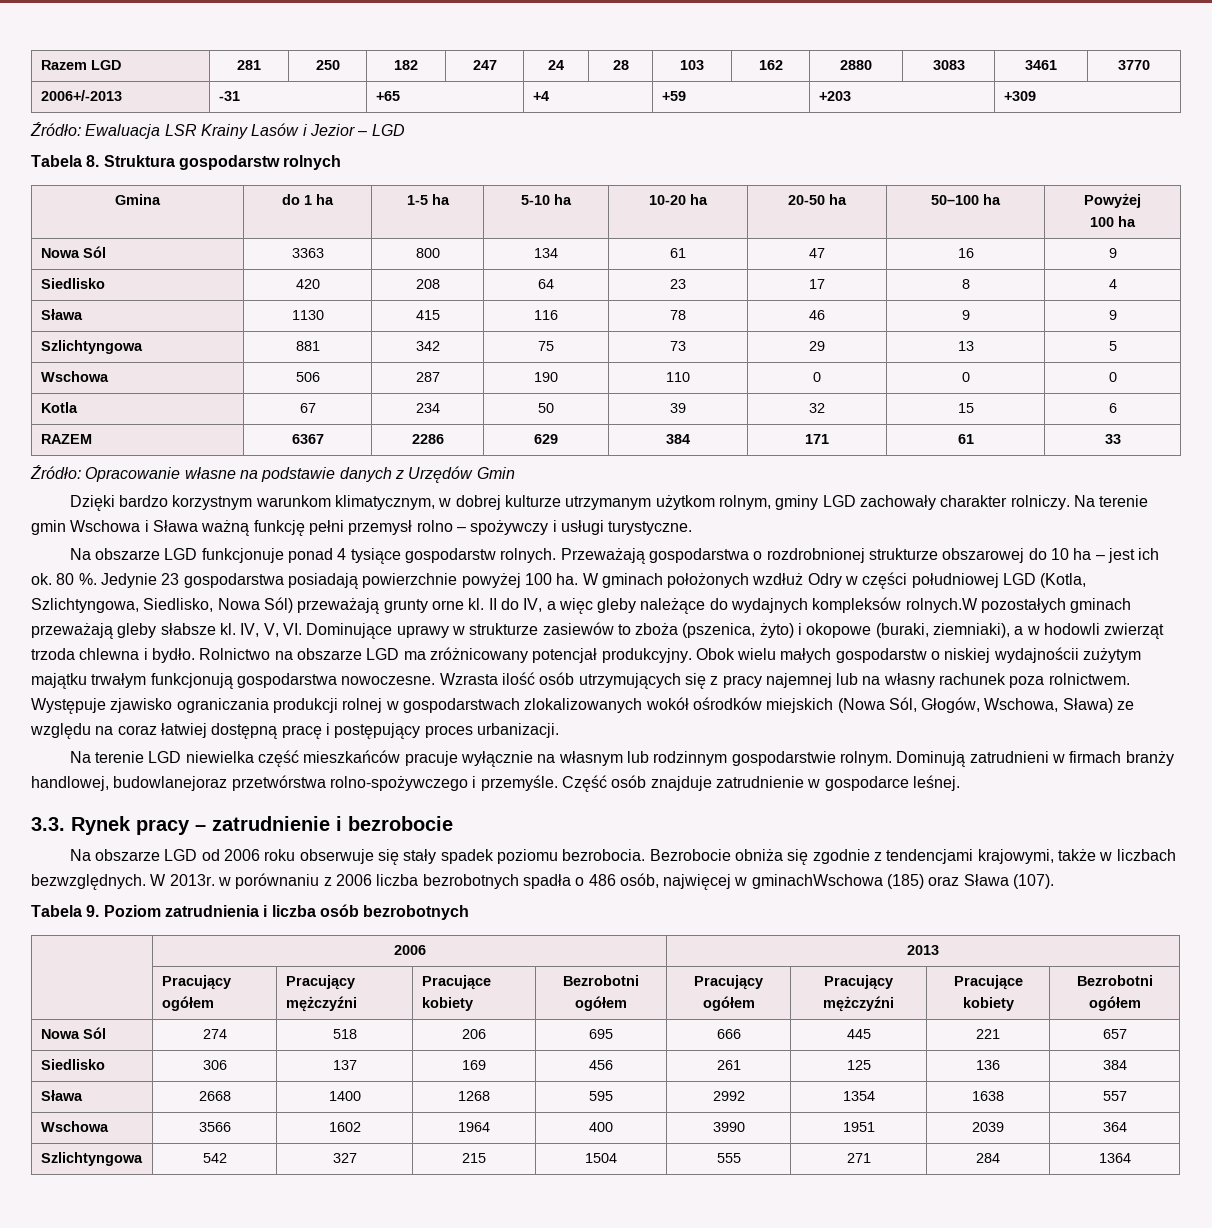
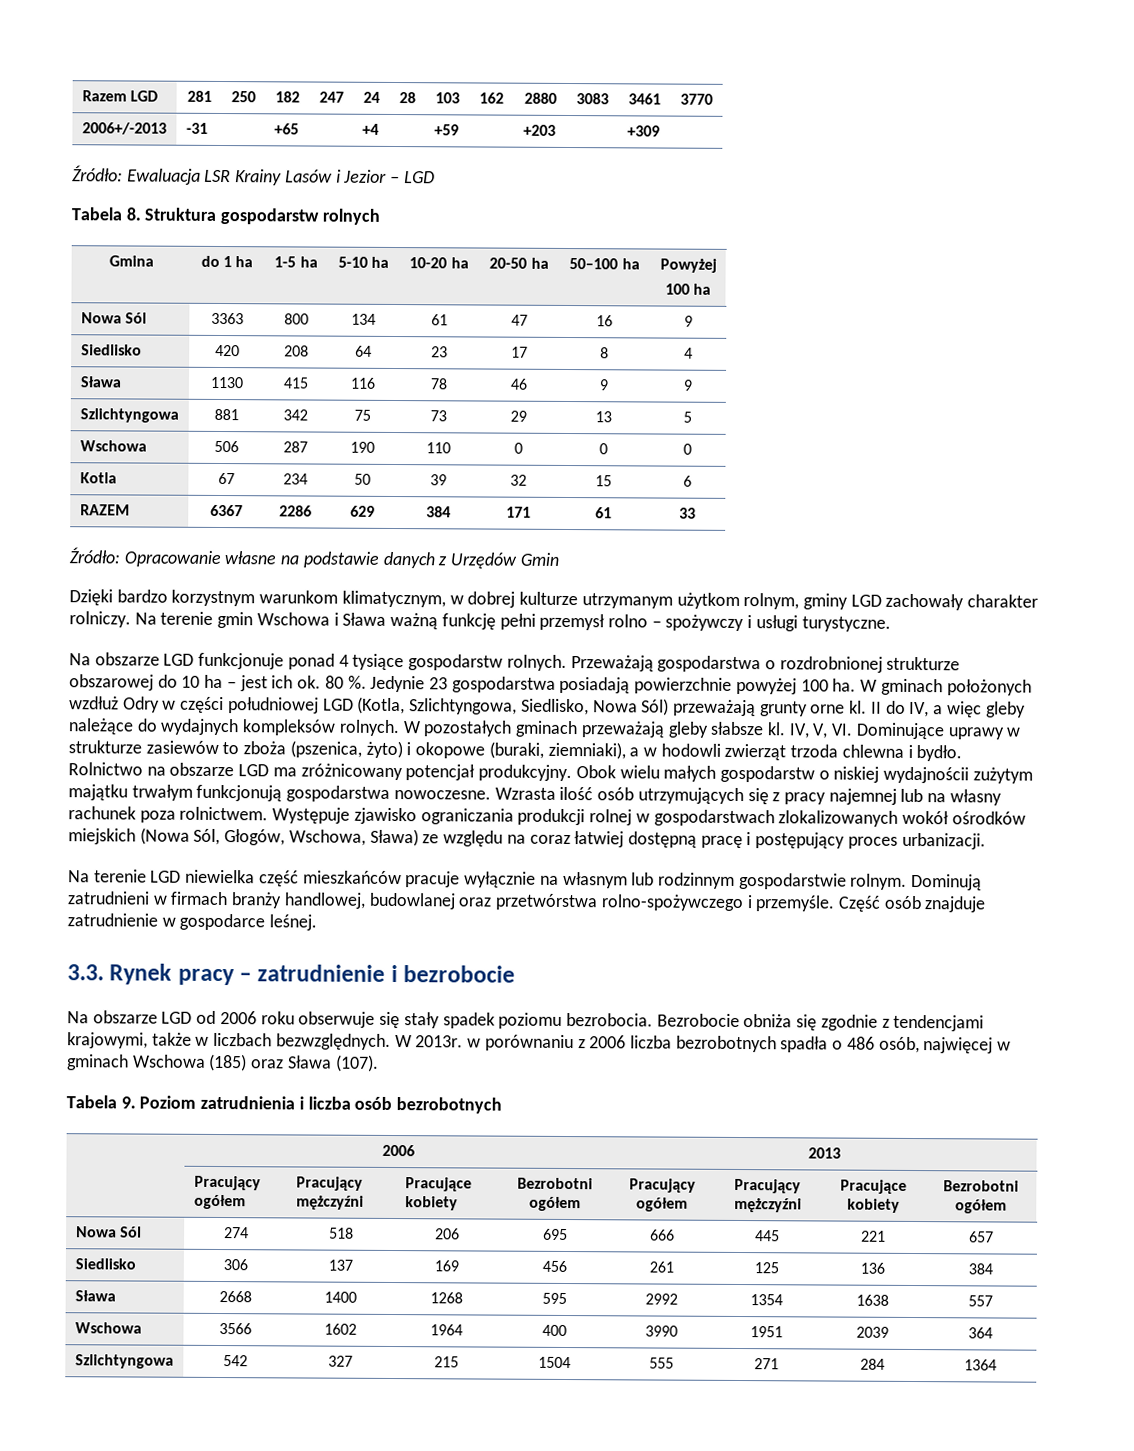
- II do IV, a więc gleby należące do wydajnych kompleksów rolnych.W pozostałych gminach przeważają gleby słabsze kl.
+ II do IV, a więc gleby należące do wydajnych kompleksów rolnych. W pozostałych gminach przeważają gleby słabsze kl.
- Dominują zatrudnieni w firmach branży handlowej, budowlanejoraz przetwórstwa rolno-spożywczego i przemyśle.
+ Dominują zatrudnieni w firmach branży handlowej, budowlanej oraz przetwórstwa rolno-spożywczego i przemyśle.
- W 2013r. w porównaniu z 2006 liczba bezrobotnych spadła o 486 osób, najwięcej w gminachWschowa (185) oraz Sława (107).
+ W 2013r. w porównaniu z 2006 liczba bezrobotnych spadła o 486 osób, najwięcej w gminach Wschowa (185) oraz Sława (107).

